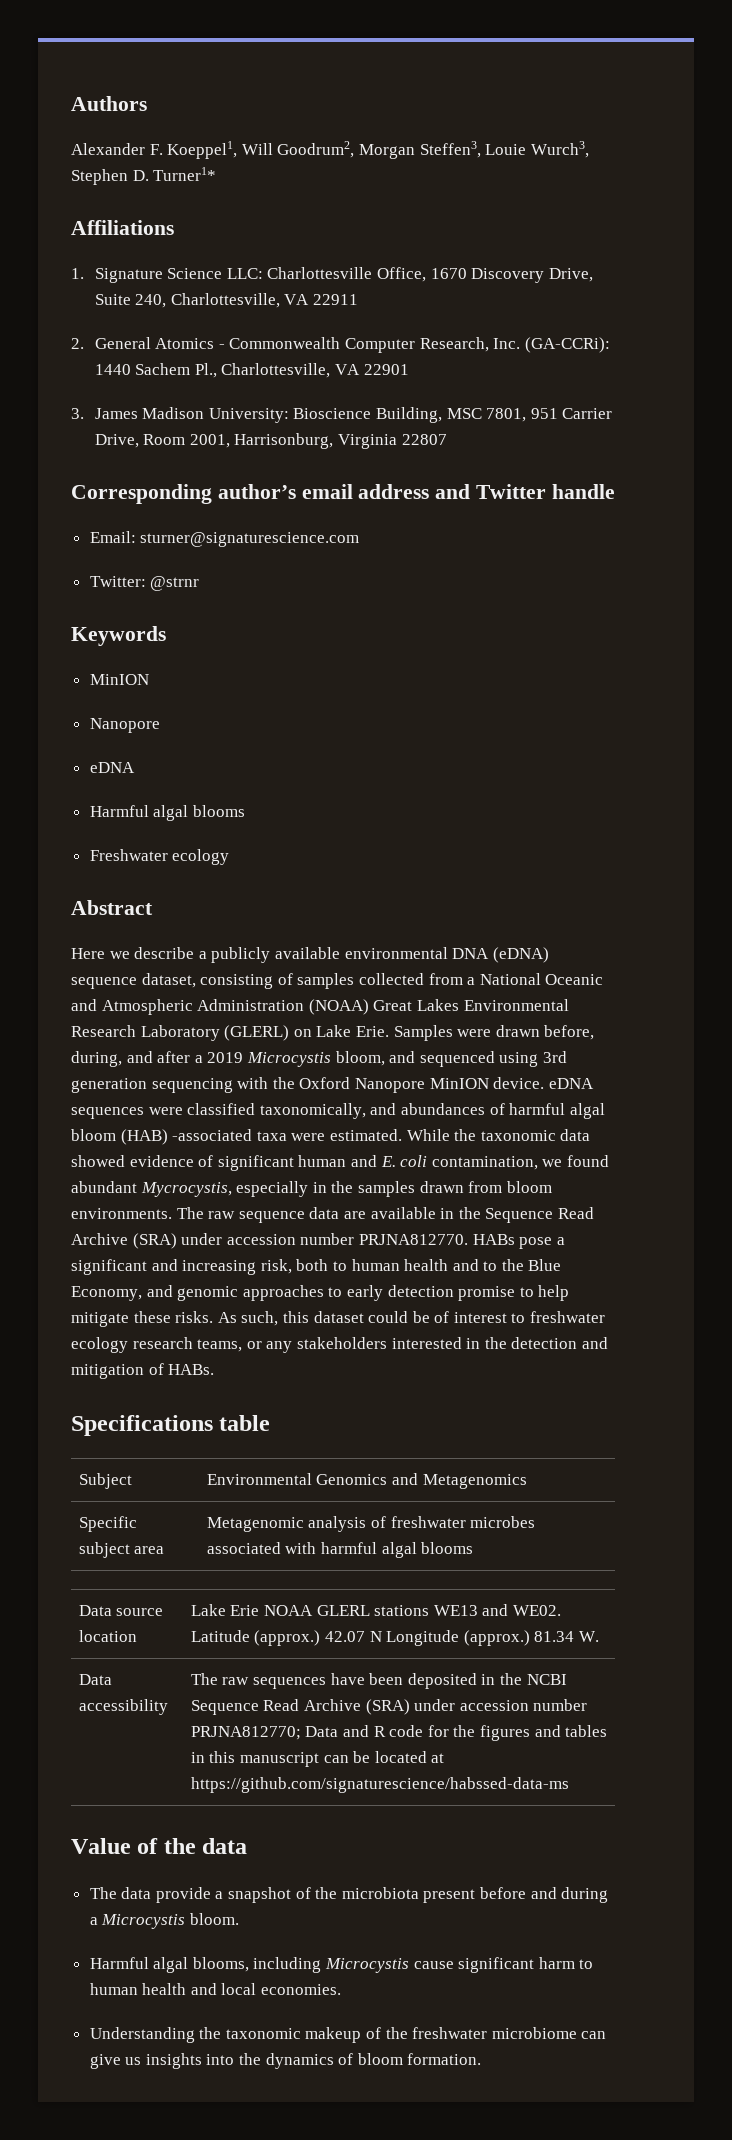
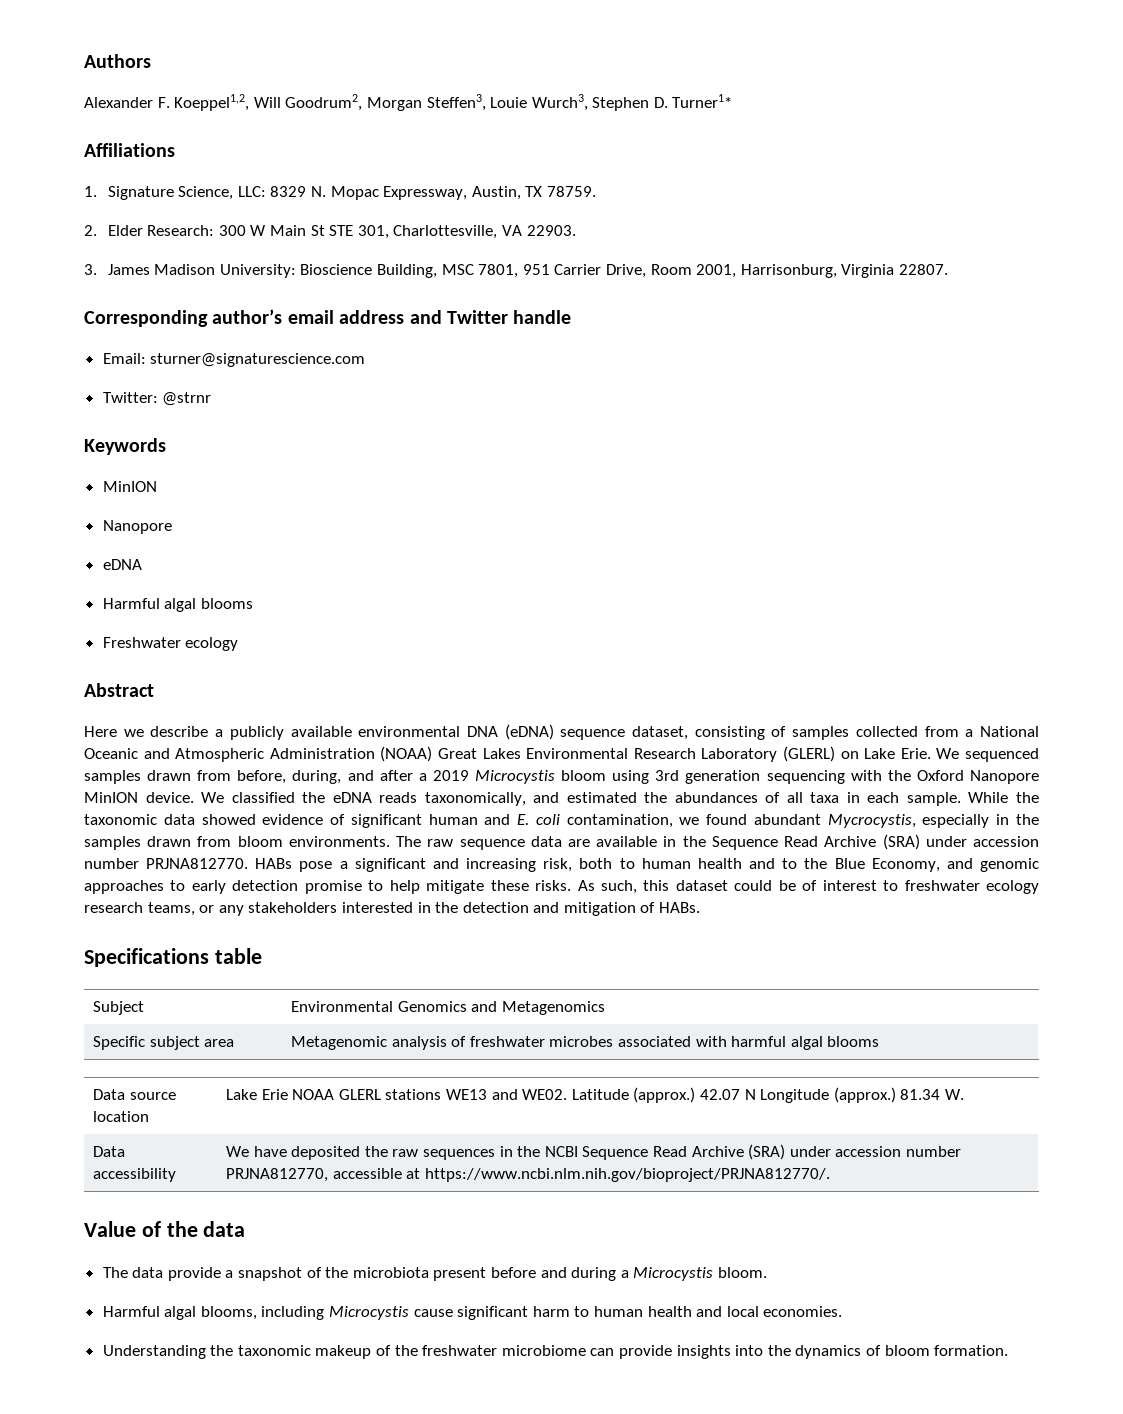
- Alexander F. Koeppel1, Will Goodrum2, Morgan Steffen3, Louie Wurch3, Stephen D. Turner1*
+ Alexander F. Koeppel1,2, Will Goodrum2, Morgan Steffen3, Louie Wurch3, Stephen D. Turner1*
- 1. Signature Science LLC: Charlottesville Office, 1670 Discovery Drive, Suite 240, Charlottesville, VA 22911
- 2. General Atomics - Commonwealth Computer Research, Inc. (GA-CCRi): 1440 Sachem Pl., Charlottesville, VA 22901
+ 1. Signature Science, LLC: 8329 N. Mopac Expressway, Austin, TX 78759.
+ 2. Elder Research: 300 W Main St STE 301, Charlottesville, VA 22903.
- 3. James Madison University: Bioscience Building, MSC 7801, 951 Carrier Drive, Room 2001, Harrisonburg, Virginia 22807
+ 3. James Madison University: Bioscience Building, MSC 7801, 951 Carrier Drive, Room 2001, Harrisonburg, Virginia 22807.
- Samples were drawn before, during, and after a 2019 Microcystis bloom, and sequenced using 3rd generation sequencing with the Oxford Nanopore MinION device. eDNA sequences were classified taxonomically, and abundances of harmful algal bloom (HAB) -associated taxa were estimated.
+ We sequenced samples drawn from before, during, and after a 2019 Microcystis bloom using 3rd generation sequencing with the Oxford Nanopore MinION device. We classified the eDNA reads taxonomically, and estimated the abundances of all taxa in each sample.
- Data accessibility | The raw sequences have been deposited in the NCBI Sequence Read Archive (SRA) under accession number PRJNA812770; Data and R code for the figures and tables in this manuscript can be located at https://github.com/signaturescience/habssed-data-ms
+ Data accessibility | We have deposited the raw sequences in the NCBI Sequence Read Archive (SRA) under accession number PRJNA812770, accessible at https://www.ncbi.nlm.nih.gov/bioproject/PRJNA812770/.
- Understanding the taxonomic makeup of the freshwater microbiome can give us insights into the dynamics of bloom formation.
+ Understanding the taxonomic makeup of the freshwater microbiome can provide insights into the dynamics of bloom formation.

